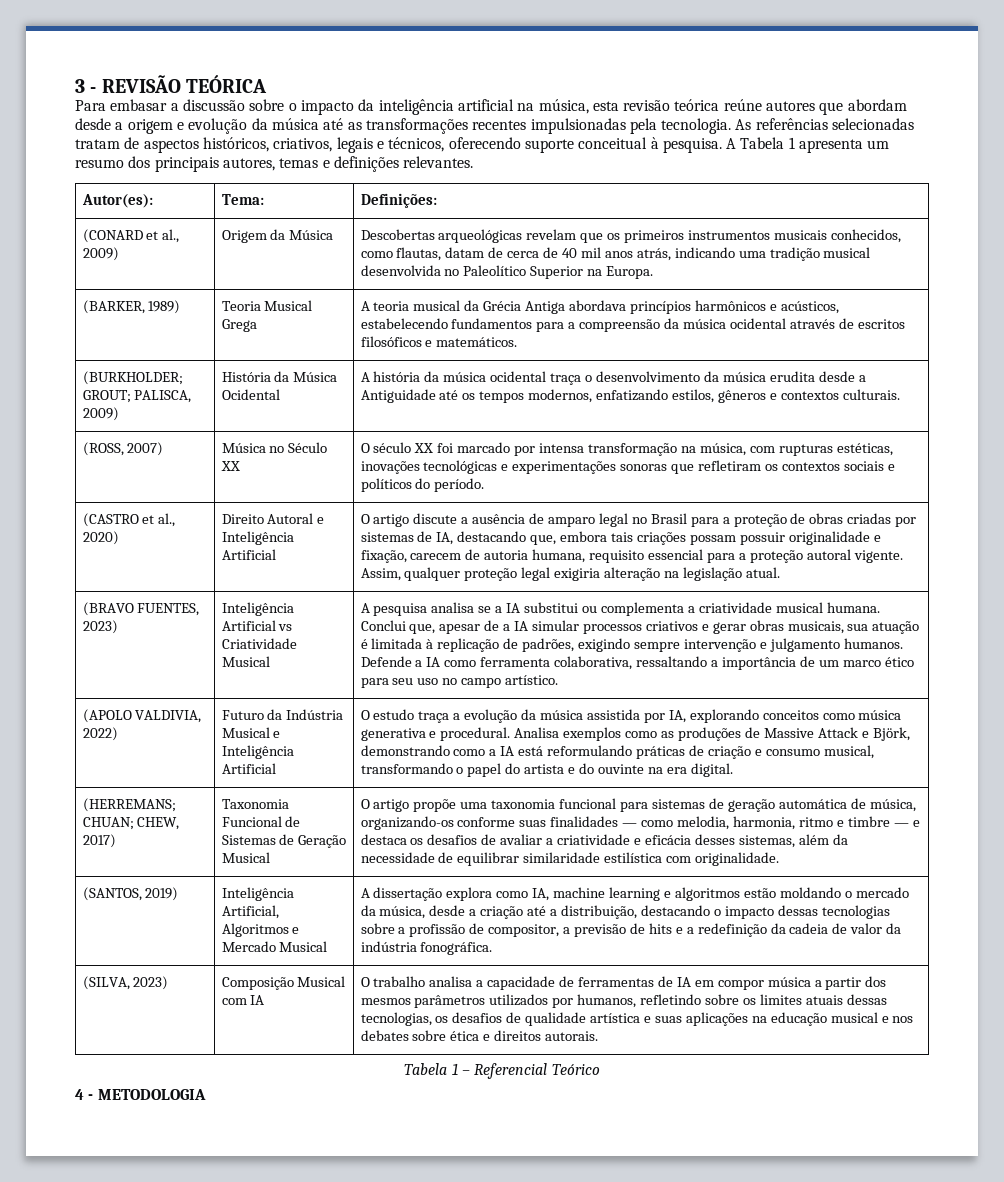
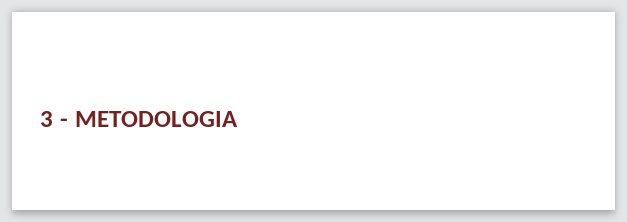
- 3 - REVISÃO TEÓRICA
- Para embasar a discussão sobre o impacto da inteligência artificial na música, esta revisão teórica reúne autores que abordam desde a origem e evolução da música até as transformações recentes impulsionadas pela tecnologia. As referências selecionadas tratam de aspectos históricos, criativos, legais e técnicos, oferecendo suporte conceitual à pesquisa. A Tabela 1 apresenta um resumo dos principais autores, temas e definições relevantes.
- Autor(es): | Tema: | Definições:
- (CONARD et al., 2009) | Origem da Música | Descobertas arqueológicas revelam que os primeiros instrumentos musicais conhecidos, como flautas, datam de cerca de 40 mil anos atrás, indicando uma tradição musical desenvolvida no Paleolítico Superior na Europa.
- (BARKER, 1989) | Teoria Musical Grega | A teoria musical da Grécia Antiga abordava princípios harmônicos e acústicos, estabelecendo fundamentos para a compreensão da música ocidental através de escritos filosóficos e matemáticos.
- (BURKHOLDER; GROUT; PALISCA, 2009) | História da Música Ocidental | A história da música ocidental traça o desenvolvimento da música erudita desde a Antiguidade até os tempos modernos, enfatizando estilos, gêneros e contextos culturais.
- (ROSS, 2007) | Música no Século XX | O século XX foi marcado por intensa transformação na música, com rupturas estéticas, inovações tecnológicas e experimentações sonoras que refletiram os contextos sociais e políticos do período.
- (CASTRO et al., 2020) | Direito Autoral e Inteligência Artificial | O artigo discute a ausência de amparo legal no Brasil para a proteção de obras criadas por sistemas de IA, destacando que, embora tais criações possam possuir originalidade e fixação, carecem de autoria humana, requisito essencial para a proteção autoral vigente. Assim, qualquer proteção legal exigiria alteração na legislação atual.
- (BRAVO FUENTES, 2023) | Inteligência Artificial vs Criatividade Musical | A pesquisa analisa se a IA substitui ou complementa a criatividade musical humana. Conclui que, apesar de a IA simular processos criativos e gerar obras musicais, sua atuação é limitada à replicação de padrões, exigindo sempre intervenção e julgamento humanos. Defende a IA como ferramenta colaborativa, ressaltando a importância de um marco ético para seu uso no campo artístico.
- (APOLO VALDIVIA, 2022) | Futuro da Indústria Musical e Inteligência Artificial | O estudo traça a evolução da música assistida por IA, explorando conceitos como música generativa e procedural. Analisa exemplos como as produções de Massive Attack e Björk, demonstrando como a IA está reformulando práticas de criação e consumo musical, transformando o papel do artista e do ouvinte na era digital.
- (HERREMANS; CHUAN; CHEW, 2017) | Taxonomia Funcional de Sistemas de Geração Musical | O artigo propõe uma taxonomia funcional para sistemas de geração automática de música, organizando-os conforme suas finalidades — como melodia, harmonia, ritmo e timbre — e destaca os desafios de avaliar a criatividade e eficácia desses sistemas, além da necessidade de equilibrar similaridade estilística com originalidade.
- (SANTOS, 2019) | Inteligência Artificial, Algoritmos e Mercado Musical | A dissertação explora como IA, machine learning e algoritmos estão moldando o mercado da música, desde a criação até a distribuição, destacando o impacto dessas tecnologias sobre a profissão de compositor, a previsão de hits e a redefinição da cadeia de valor da indústria fonográfica.
- (SILVA, 2023) | Composição Musical com IA | O trabalho analisa a capacidade de ferramentas de IA em compor música a partir dos mesmos parâmetros utilizados por humanos, refletindo sobre os limites atuais dessas tecnologias, os desafios de qualidade artística e suas aplicações na educação musical e nos debates sobre ética e direitos autorais.
- Tabela 1 – Referencial Teórico
- 4 - METODOLOGIA
+ 3 - METODOLOGIA

